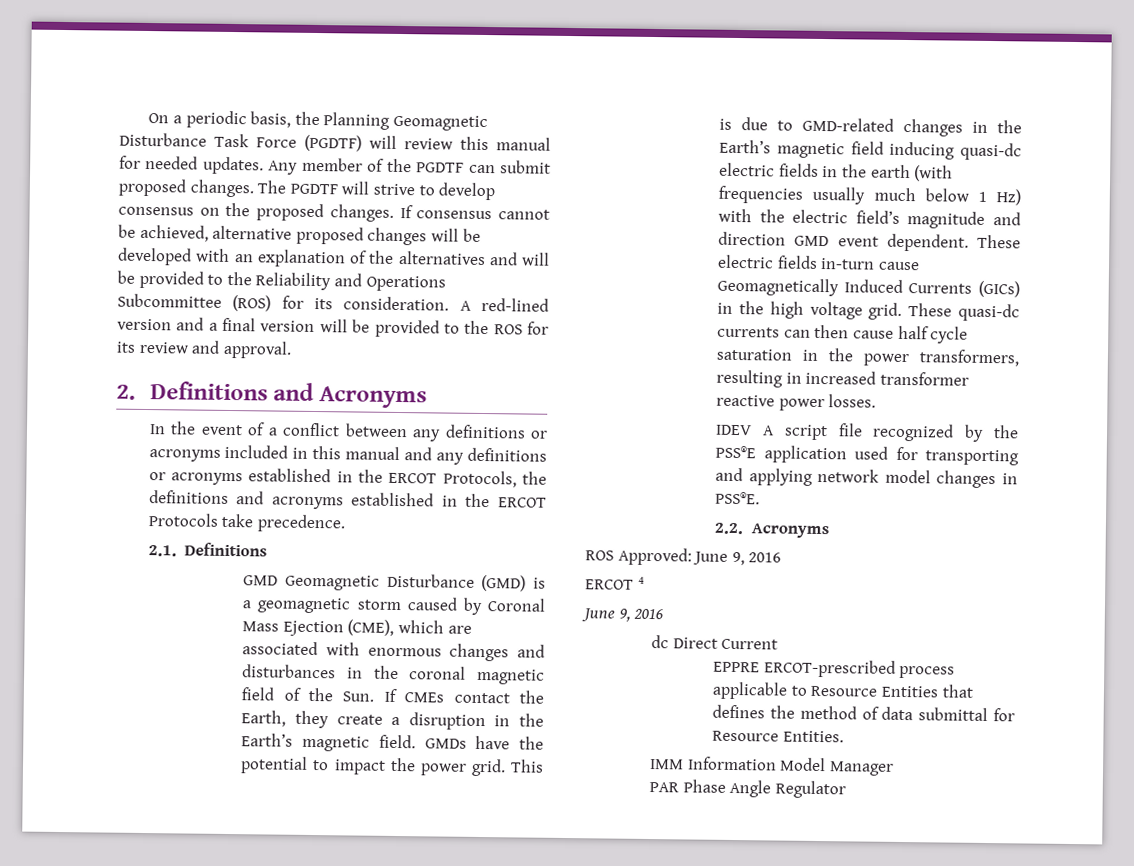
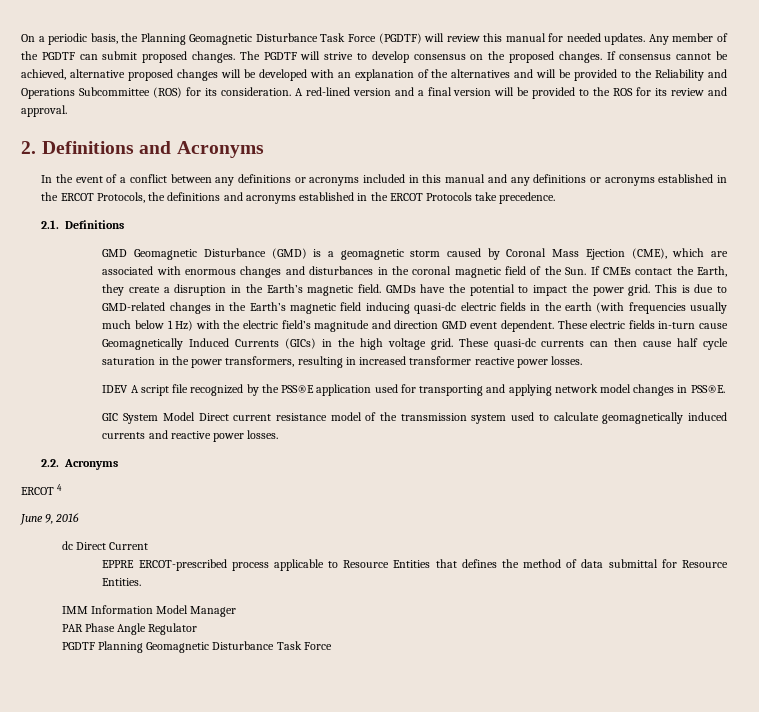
+ GIC System Model Direct current resistance model of the transmission system used to calculate geomagnetically induced currents and reactive power losses.
  2.2. Acronyms
- ROS Approved: June 9, 2016
+ PGDTF Planning Geomagnetic Disturbance Task Force

